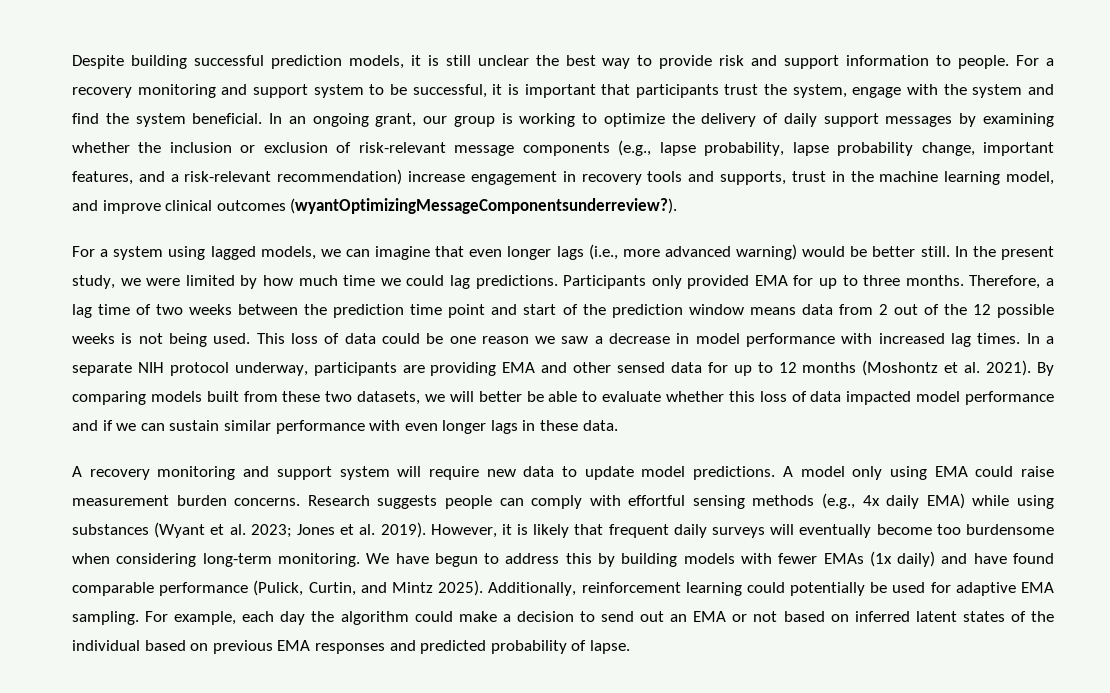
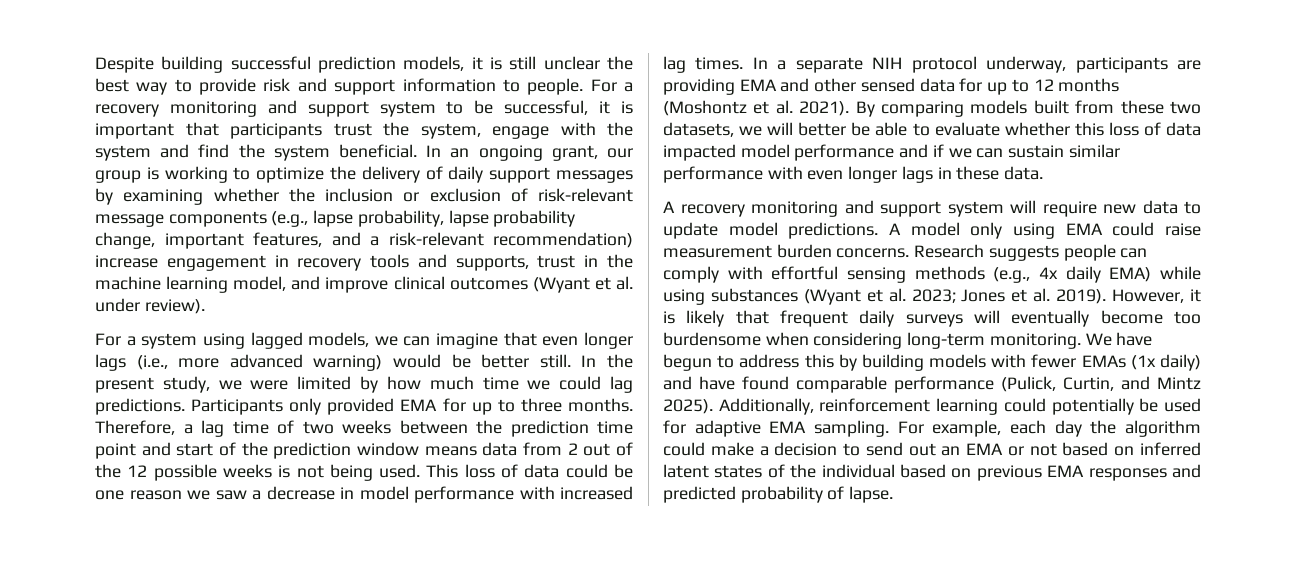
- In an ongoing grant, our group is working to optimize the delivery of daily support messages by examining whether the inclusion or exclusion of risk-relevant message components (e.g., lapse probability, lapse probability change, important features, and a risk-relevant recommendation) increase engagement in recovery tools and supports, trust in the machine learning model, and improve clinical outcomes (wyantOptimizingMessageComponentsunderreview?).
+ In an ongoing grant, our group is working to optimize the delivery of daily support messages by examining whether the inclusion or exclusion of risk-relevant message components (e.g., lapse probability, lapse probability change, important features, and a risk-relevant recommendation) increase engagement in recovery tools and supports, trust in the machine learning model, and improve clinical outcomes (Wyant et al. under review).

